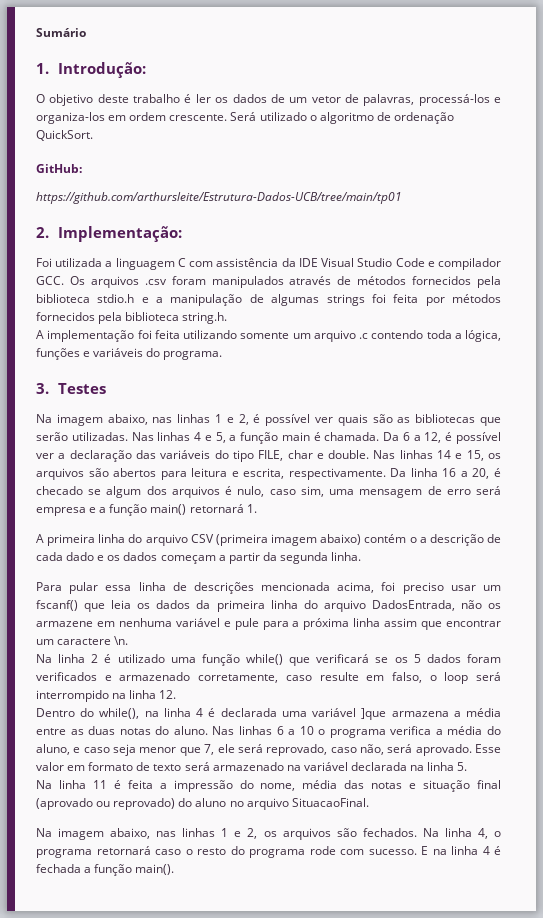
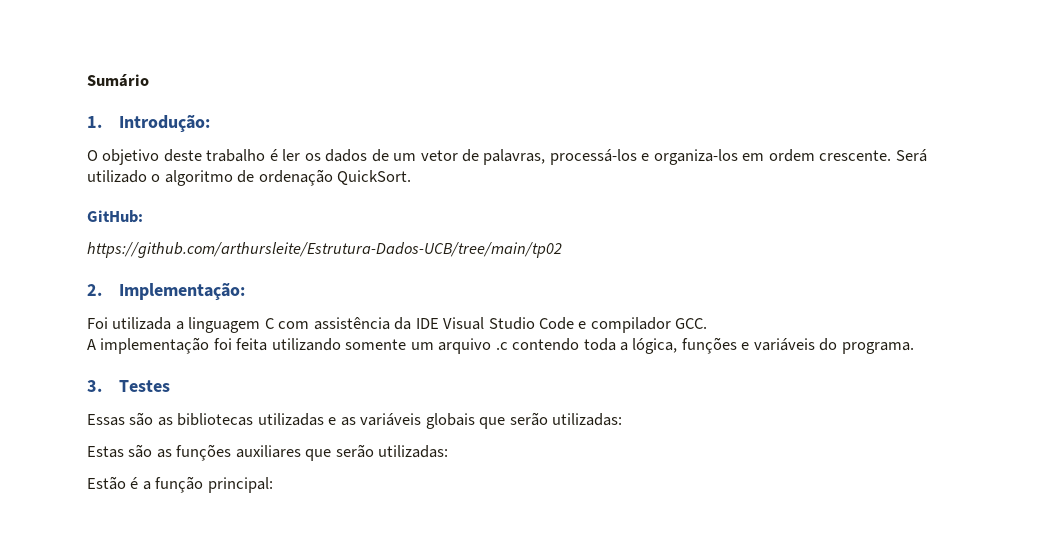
- https://github.com/arthursleite/Estrutura-Dados-UCB/tree/main/tp01
+ https://github.com/arthursleite/Estrutura-Dados-UCB/tree/main/tp02
- Foi utilizada a linguagem C com assistência da IDE Visual Studio Code e compilador GCC. Os arquivos .csv foram manipulados através de métodos fornecidos pela biblioteca stdio.h e a manipulação de algumas strings foi feita por métodos fornecidos pela biblioteca string.h.
+ Foi utilizada a linguagem C com assistência da IDE Visual Studio Code e compilador GCC.
- Na imagem abaixo, nas linhas 1 e 2, é possível ver quais são as bibliotecas que serão utilizadas. Nas linhas 4 e 5, a função main é chamada. Da 6 a 12, é possível ver a declaração das variáveis do tipo FILE, char e double. Nas linhas 14 e 15, os arquivos são abertos para leitura e escrita, respectivamente. Da linha 16 a 20, é checado se algum dos arquivos é nulo, caso sim, uma mensagem de erro será empresa e a função main() retornará 1.
- A primeira linha do arquivo CSV (primeira imagem abaixo) contém o a descrição de cada dado e os dados começam a partir da segunda linha.
- Para pular essa linha de descrições mencionada acima, foi preciso usar um fscanf() que leia os dados da primeira linha do arquivo DadosEntrada, não os armazene em nenhuma variável e pule para a próxima linha assim que encontrar um caractere \n.
- Na linha 2 é utilizado uma função while() que verificará se os 5 dados foram verificados e armazenado corretamente, caso resulte em falso, o loop será interrompido na linha 12.
- Dentro do while(), na linha 4 é declarada uma variável ]que armazena a média entre as duas notas do aluno. Nas linhas 6 a 10 o programa verifica a média do aluno, e caso seja menor que 7, ele será reprovado, caso não, será aprovado. Esse valor em formato de texto será armazenado na variável declarada na linha 5.
- Na linha 11 é feita a impressão do nome, média das notas e situação final (aprovado ou reprovado) do aluno no arquivo SituacaoFinal.
- Na imagem abaixo, nas linhas 1 e 2, os arquivos são fechados. Na linha 4, o programa retornará caso o resto do programa rode com sucesso. E na linha 4 é fechada a função main().
+ Essas são as bibliotecas utilizadas e as variáveis globais que serão utilizadas:
+ Estas são as funções auxiliares que serão utilizadas:
+ Estão é a função principal:

